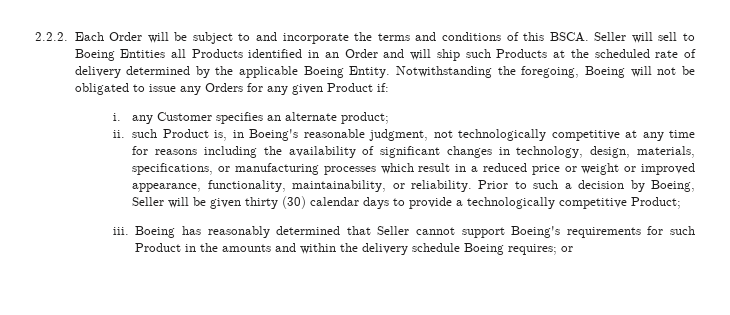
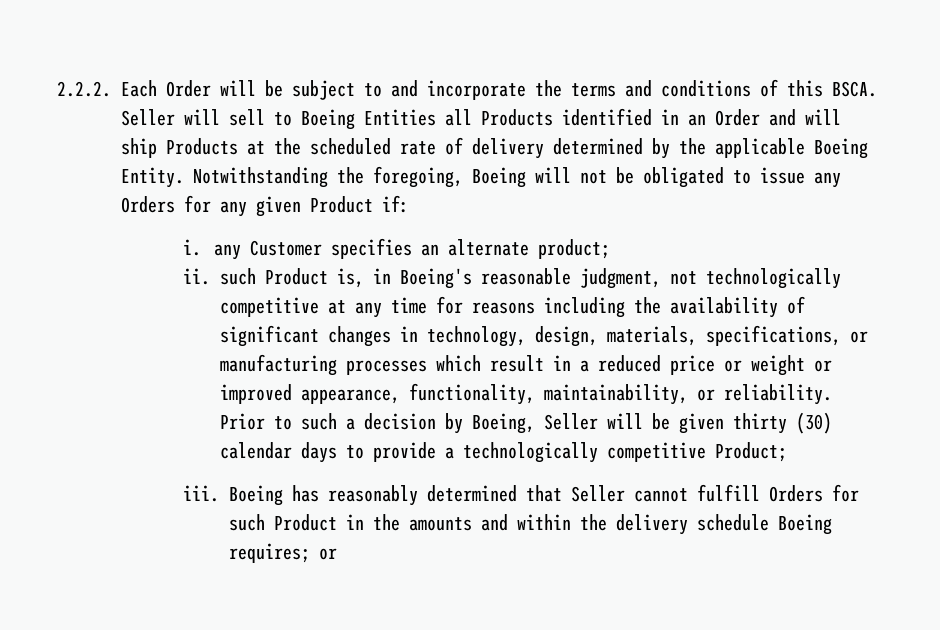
- Seller will sell to Boeing Entities all Products identified in an Order and will ship such Products at the scheduled rate of delivery determined by the applicable Boeing Entity.
+ Seller will sell to Boeing Entities all Products identified in an Order and will ship Products at the scheduled rate of delivery determined by the applicable Boeing Entity.
- Boeing has reasonably determined that Seller cannot support Boeing's requirements for such Product in the amounts and within the delivery schedule Boeing requires; or
+ Boeing has reasonably determined that Seller cannot fulfill Orders for such Product in the amounts and within the delivery schedule Boeing requires; or

